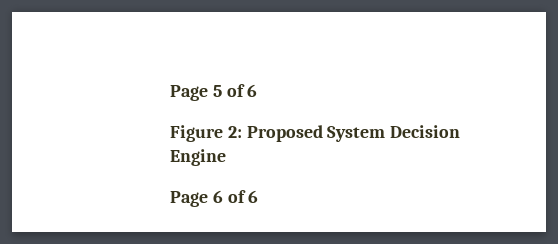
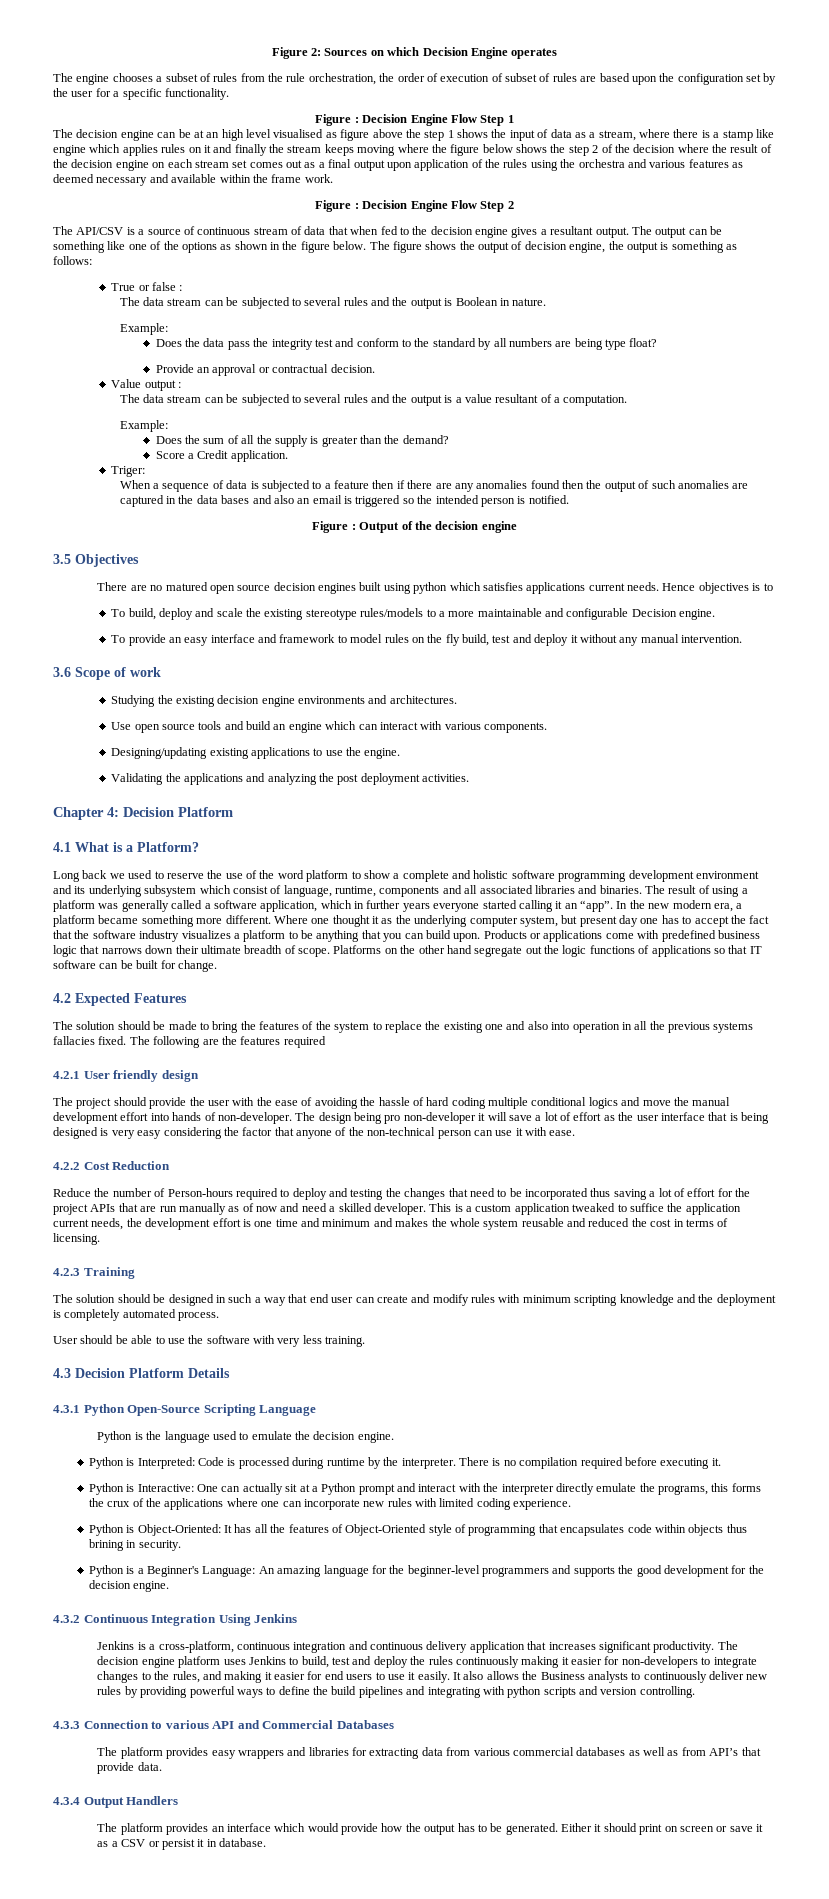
- Page 5 of 6
- Figure 2: Proposed System Decision Engine
- Page 6 of 6
+ Figure 2: Sources on which Decision Engine operates
+ The engine chooses a subset of rules from the rule orchestration, the order of execution of subset of rules are based upon the configuration set by the user for a specific functionality.
+ Figure : Decision Engine Flow Step 1
+ The decision engine can be at an high level visualised as figure above the step 1 shows the input of data as a stream, where there is a stamp like engine which applies rules on it and finally the stream keeps moving where the figure below shows the step 2 of the decision where the result of the decision engine on each stream set comes out as a final output upon application of the rules using the orchestra and various features as deemed necessary and available within the frame work.
+ Figure : Decision Engine Flow Step 2
+ The API/CSV is a source of continuous stream of data that when fed to the decision engine gives a resultant output. The output can be something like one of the options as shown in the figure below. The figure shows the output of decision engine, the output is something as follows:
+ True or false :
+ The data stream can be subjected to several rules and the output is Boolean in nature.
+ Example:
+ Does the data pass the integrity test and conform to the standard by all numbers are being type float?
+ Provide an approval or contractual decision.
+ Value output :
+ The data stream can be subjected to several rules and the output is a value resultant of a computation.
+ Example:
+ Does the sum of all the supply is greater than the demand?
+ Score a Credit application.
+ Triger:
+ When a sequence of data is subjected to a feature then if there are any anomalies found then the output of such anomalies are captured in the data bases and also an email is triggered so the intended person is notified.
+ Figure : Output of the decision engine
+ 3.5 Objectives
+ There are no matured open source decision engines built using python which satisfies applications current needs. Hence objectives is to
+ To build, deploy and scale the existing stereotype rules/models to a more maintainable and configurable Decision engine.
+ To provide an easy interface and framework to model rules on the fly build, test and deploy it without any manual intervention.
+ 3.6 Scope of work
+ Studying the existing decision engine environments and architectures.
+ Use open source tools and build an engine which can interact with various components.
+ Designing/updating existing applications to use the engine.
+ Validating the applications and analyzing the post deployment activities.
+ Chapter 4: Decision Platform
+ 4.1 What is a Platform?
+ Long back we used to reserve the use of the word platform to show a complete and holistic software programming development environment and its underlying subsystem which consist of language, runtime, components and all associated libraries and binaries. The result of using a platform was generally called a software application, which in further years everyone started calling it an “app”. In the new modern era, a platform became something more different. Where one thought it as the underlying computer system, but present day one has to accept the fact that the software industry visualizes a platform to be anything that you can build upon. Products or applications come with predefined business logic that narrows down their ultimate breadth of scope. Platforms on the other hand segregate out the logic functions of applications so that IT software can be built for change.
+ 4.2 Expected Features
+ The solution should be made to bring the features of the system to replace the existing one and also into operation in all the previous systems fallacies fixed. The following are the features required
+ 4.2.1 User friendly design
+ The project should provide the user with the ease of avoiding the hassle of hard coding multiple conditional logics and move the manual development effort into hands of non-developer. The design being pro non-developer it will save a lot of effort as the user interface that is being designed is very easy considering the factor that anyone of the non-technical person can use it with ease.
+ 4.2.2 Cost Reduction
+ Reduce the number of Person-hours required to deploy and testing the changes that need to be incorporated thus saving a lot of effort for the project APIs that are run manually as of now and need a skilled developer. This is a custom application tweaked to suffice the application current needs, the development effort is one time and minimum and makes the whole system reusable and reduced the cost in terms of licensing.
+ 4.2.3 Training
+ The solution should be designed in such a way that end user can create and modify rules with minimum scripting knowledge and the deployment is completely automated process.
+ User should be able to use the software with very less training.
+ 4.3 Decision Platform Details
+ 4.3.1 Python Open-Source Scripting Language
+ Python is the language used to emulate the decision engine.
+ Python is Interpreted: Code is processed during runtime by the interpreter. There is no compilation required before executing it.
+ Python is Interactive: One can actually sit at a Python prompt and interact with the interpreter directly emulate the programs, this forms the crux of the applications where one can incorporate new rules with limited coding experience.
+ Python is Object-Oriented: It has all the features of Object-Oriented style of programming that encapsulates code within objects thus brining in security.
+ Python is a Beginner's Language: An amazing language for the beginner-level programmers and supports the good development for the decision engine.
+ 4.3.2 Continuous Integration Using Jenkins
+ Jenkins is a cross-platform, continuous integration and continuous delivery application that increases significant productivity. The decision engine platform uses Jenkins to build, test and deploy the rules continuously making it easier for non-developers to integrate changes to the rules, and making it easier for end users to use it easily. It also allows the Business analysts to continuously deliver new rules by providing powerful ways to define the build pipelines and integrating with python scripts and version controlling.
+ 4.3.3 Connection to various API and Commercial Databases
+ The platform provides easy wrappers and libraries for extracting data from various commercial databases as well as from API’s that provide data.
+ 4.3.4 Output Handlers
+ The platform provides an interface which would provide how the output has to be generated. Either it should print on screen or save it as a CSV or persist it in database.

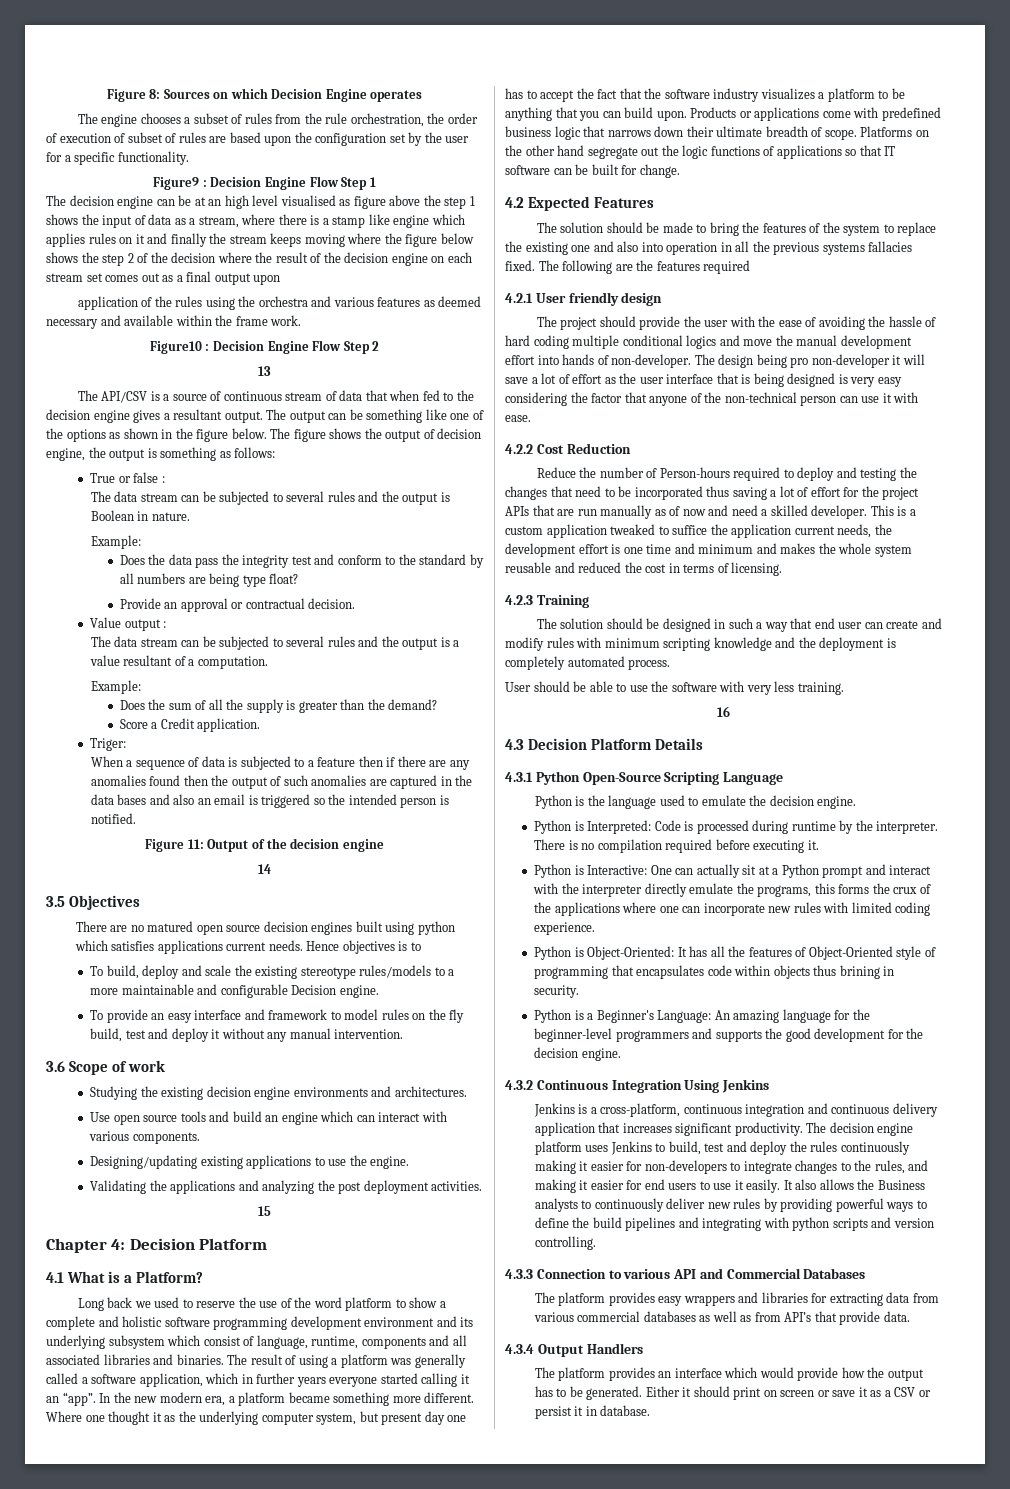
- Figure 2: Sources on which Decision Engine operates
+ Figure 8: Sources on which Decision Engine operates
- Figure : Decision Engine Flow Step 1
+ Figure9 : Decision Engine Flow Step 1
- The decision engine can be at an high level visualised as figure above the step 1 shows the input of data as a stream, where there is a stamp like engine which applies rules on it and finally the stream keeps moving where the figure below shows the step 2 of the decision where the result of the decision engine on each stream set comes out as a final output upon application of the rules using the orchestra and various features as deemed necessary and available within the frame work.
+ The decision engine can be at an high level visualised as figure above the step 1 shows the input of data as a stream, where there is a stamp like engine which applies rules on it and finally the stream keeps moving where the figure below shows the step 2 of the decision where the result of the decision engine on each stream set comes out as a final output upon
+ application of the rules using the orchestra and various features as deemed necessary and available within the frame work.
- Figure : Decision Engine Flow Step 2
+ Figure10 : Decision Engine Flow Step 2
+ 13
- Figure : Output of the decision engine
+ Figure 11: Output of the decision engine
+ 14
+ 15
+ 16

